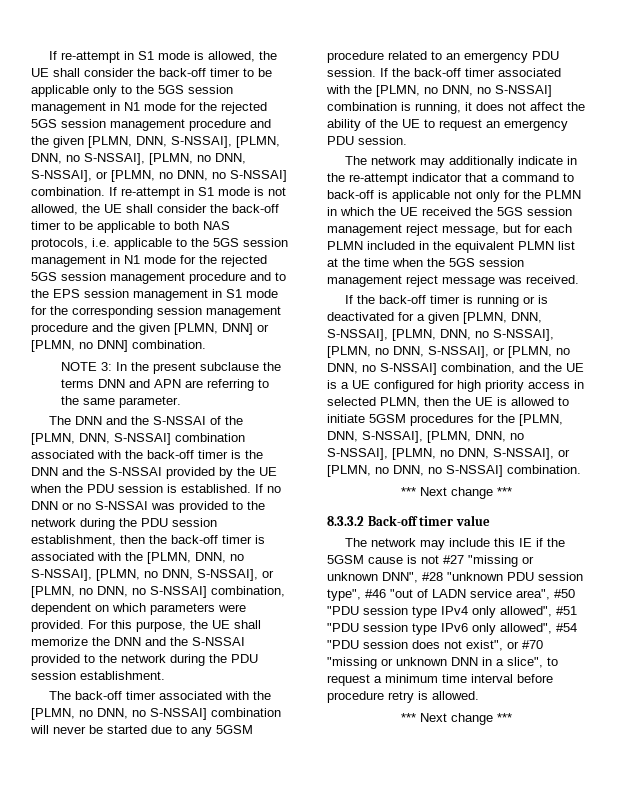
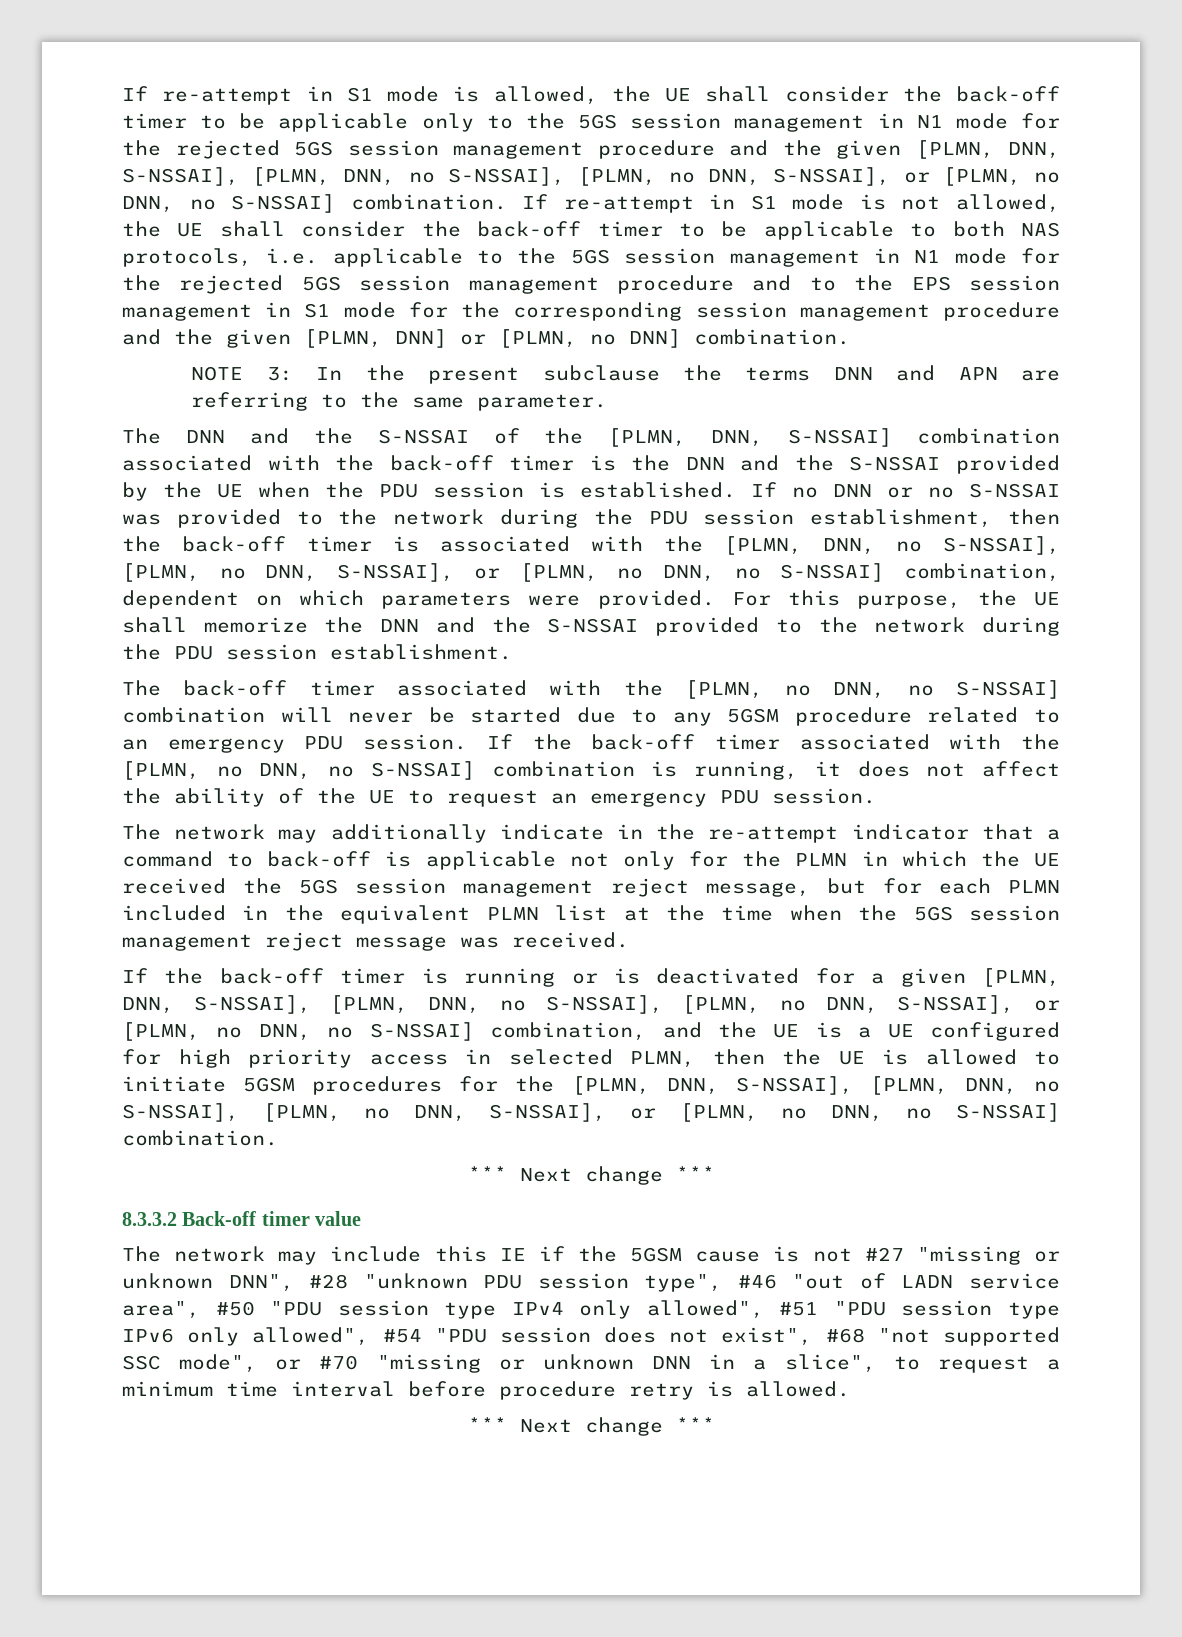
- The network may include this IE if the 5GSM cause is not #27 "missing or unknown DNN", #28 "unknown PDU session type", #46 "out of LADN service area", #50 "PDU session type IPv4 only allowed", #51 "PDU session type IPv6 only allowed", #54 "PDU session does not exist", or #70 "missing or unknown DNN in a slice", to request a minimum time interval before procedure retry is allowed.
+ The network may include this IE if the 5GSM cause is not #27 "missing or unknown DNN", #28 "unknown PDU session type", #46 "out of LADN service area", #50 "PDU session type IPv4 only allowed", #51 "PDU session type IPv6 only allowed", #54 "PDU session does not exist", #68 "not supported SSC mode", or #70 "missing or unknown DNN in a slice", to request a minimum time interval before procedure retry is allowed.

